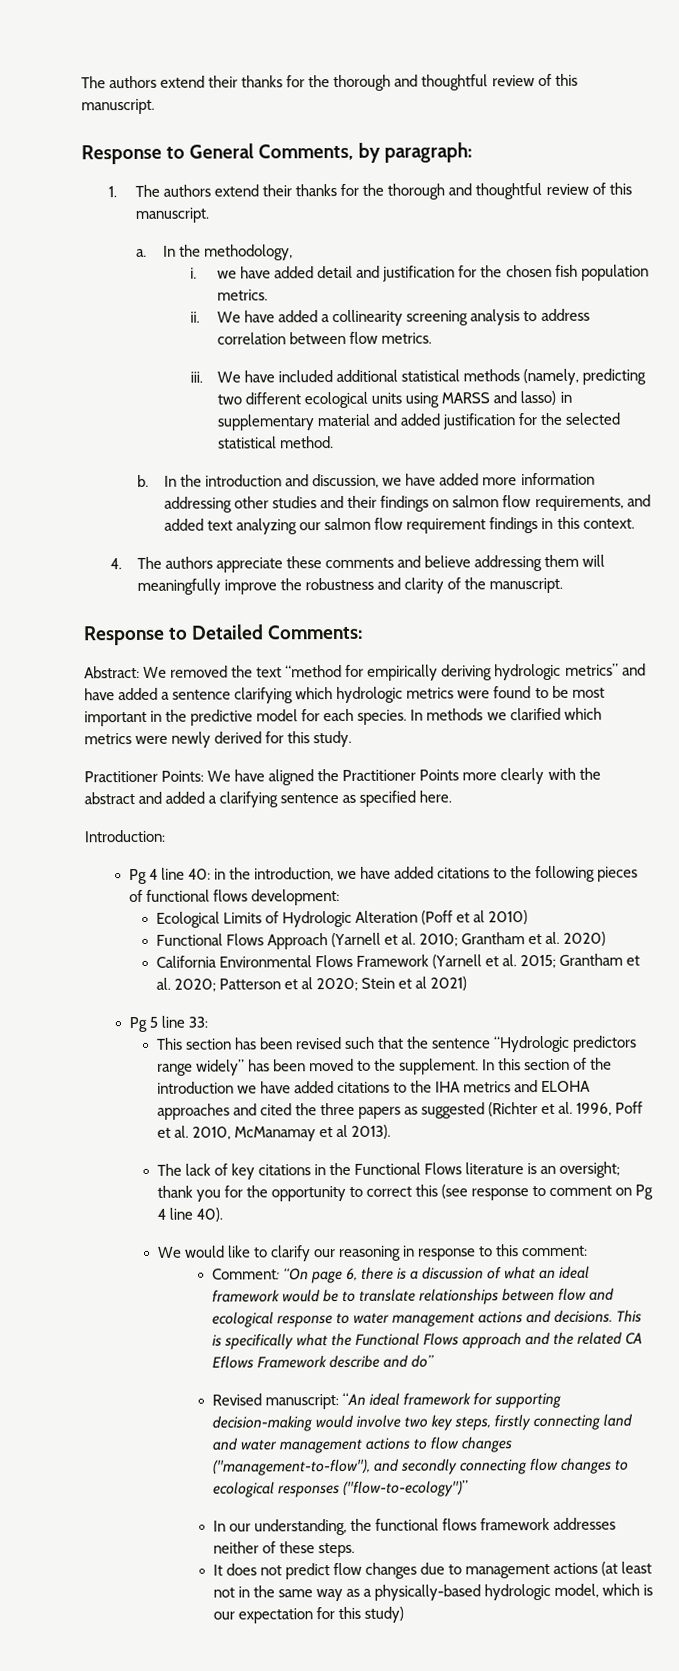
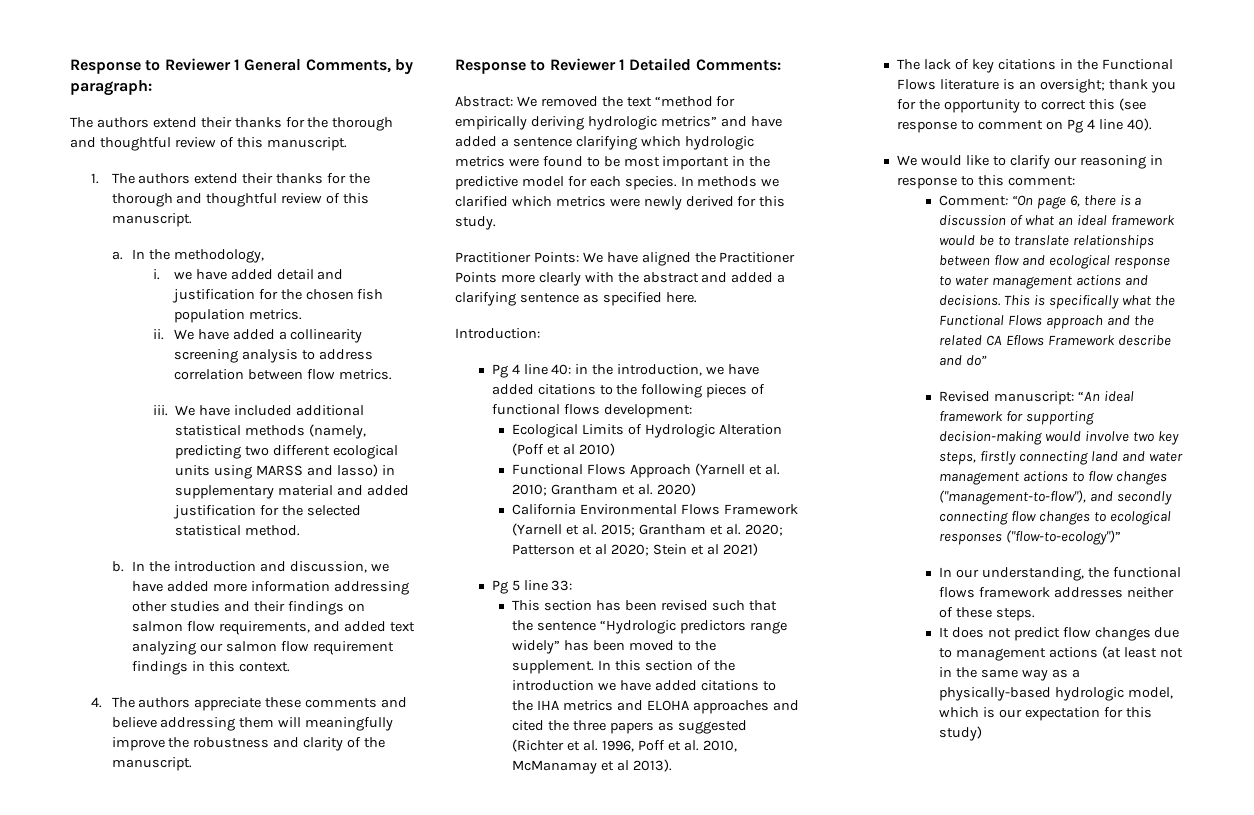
+ Response to Reviewer 1 General Comments, by paragraph:
- Response to General Comments, by paragraph:
- Response to Detailed Comments:
+ Response to Reviewer 1 Detailed Comments:

